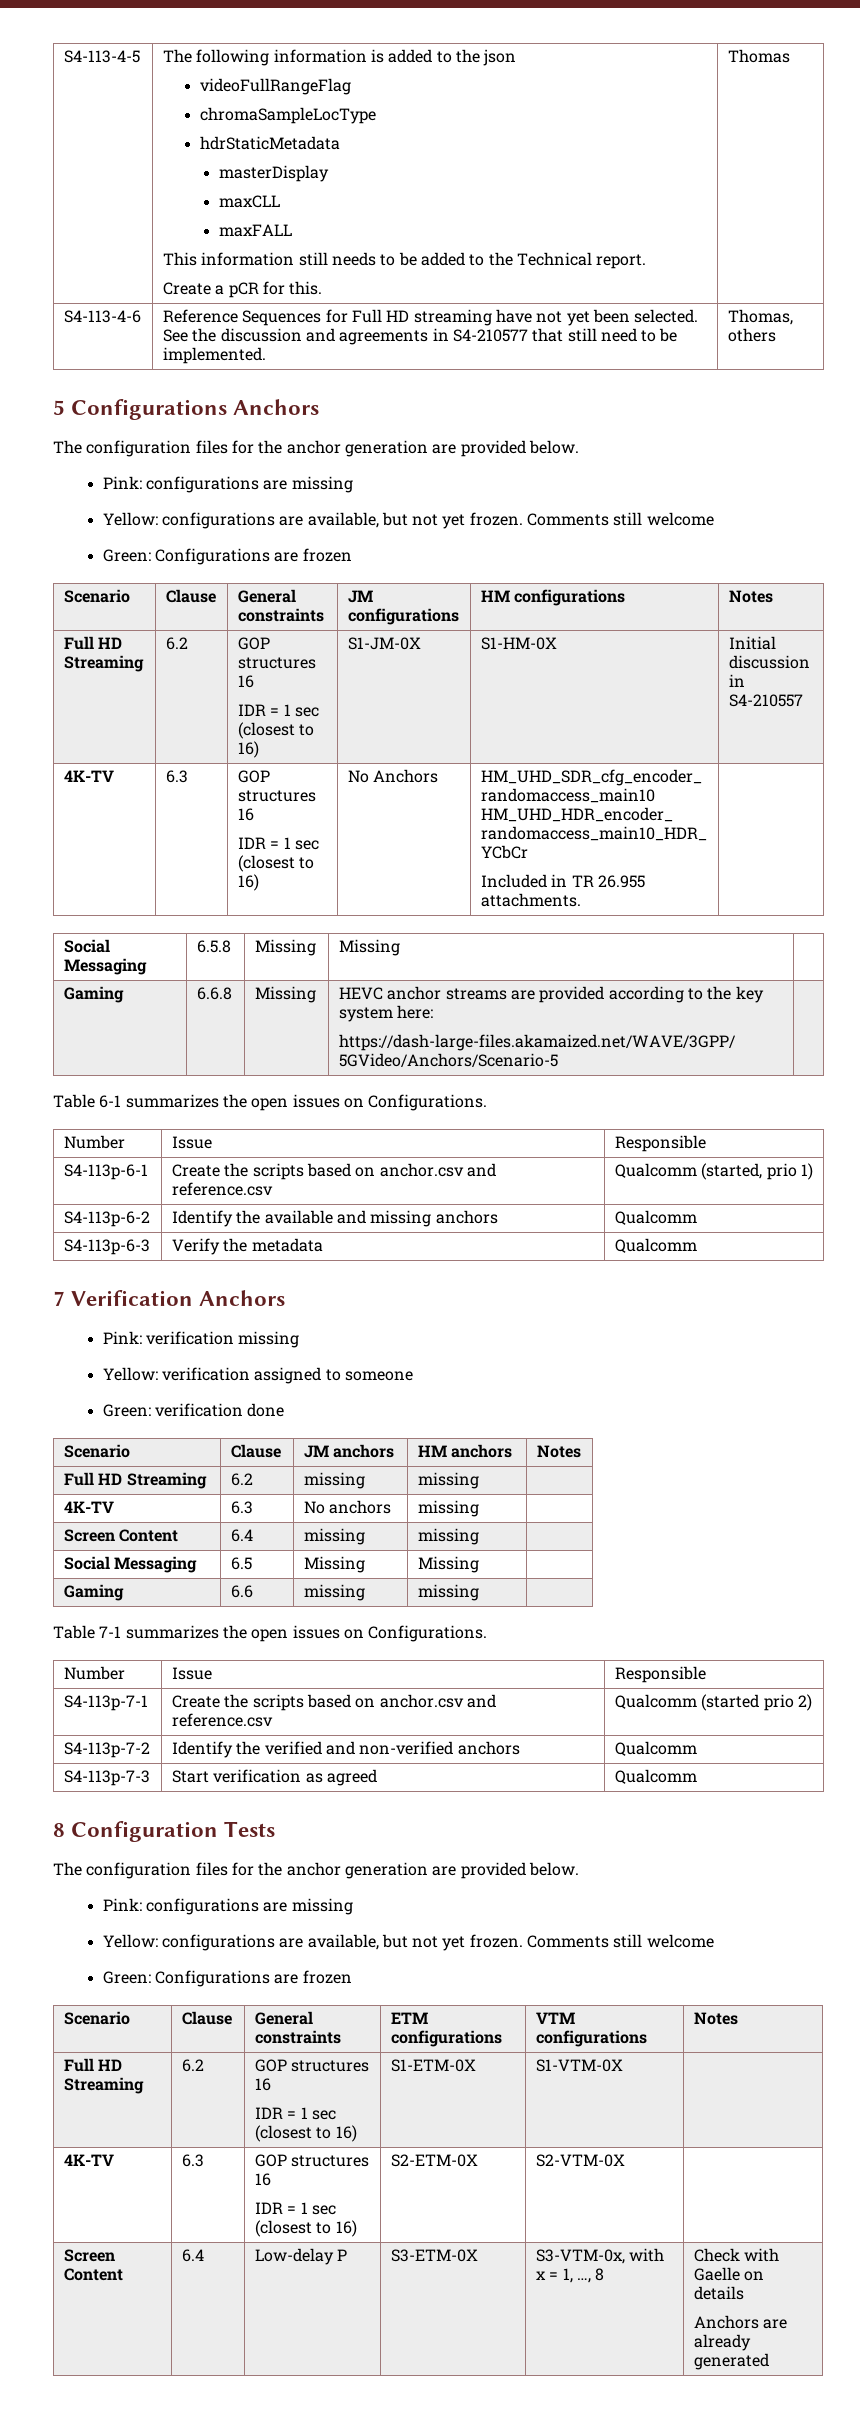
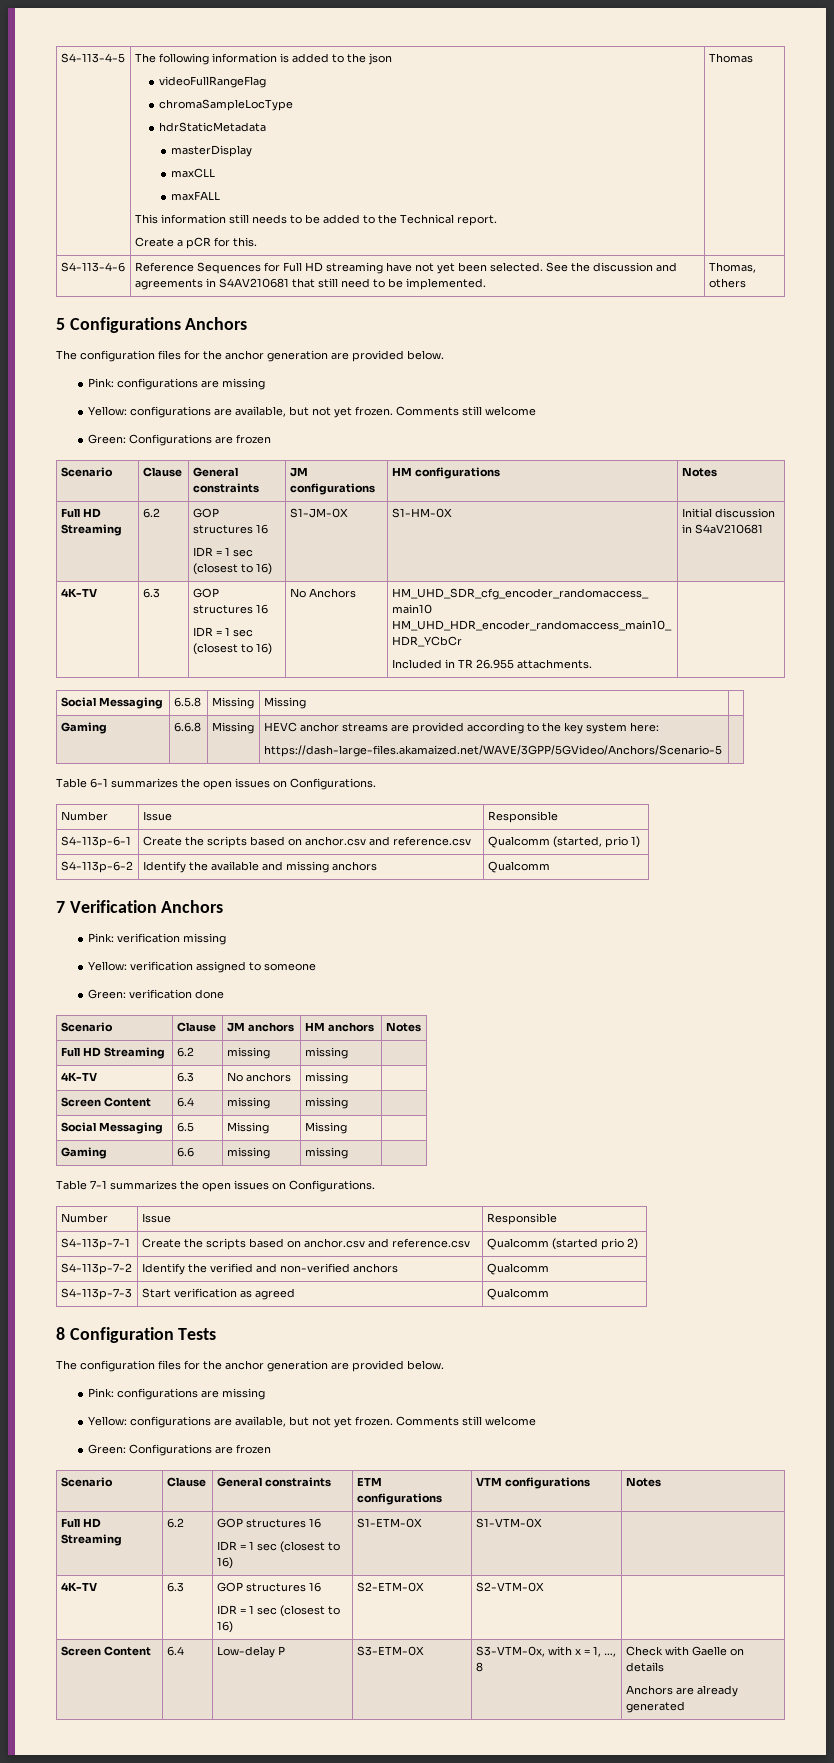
- S4-113-4-6 | Reference Sequences for Full HD streaming have not yet been selected. See the discussion and agreements in S4-210577 that still need to be implemented. | Thomas, others
+ S4-113-4-6 | Reference Sequences for Full HD streaming have not yet been selected. See the discussion and agreements in S4AV210681 that still need to be implemented. | Thomas, others
  Scenario | Clause | General constraints | JM configurations | HM configurations | Notes
  Full HD Streaming | 6.2 | GOP structures 16
- IDR = 1 sec (closest to 16) | S1-JM-0X | S1-HM-0X | Initial discussion in S4-210557
+ IDR = 1 sec (closest to 16) | S1-JM-0X | S1-HM-0X | Initial discussion in S4aV210681
- S4-113p-6-3 | Verify the metadata | Qualcomm

